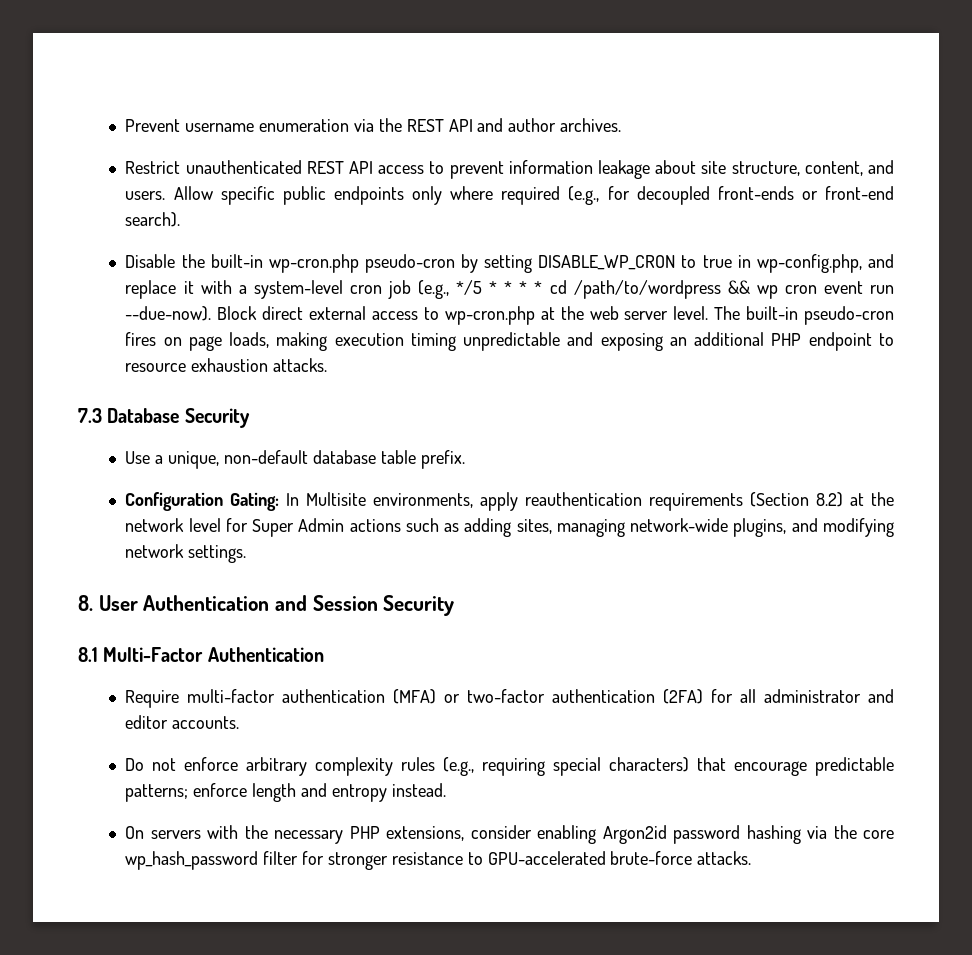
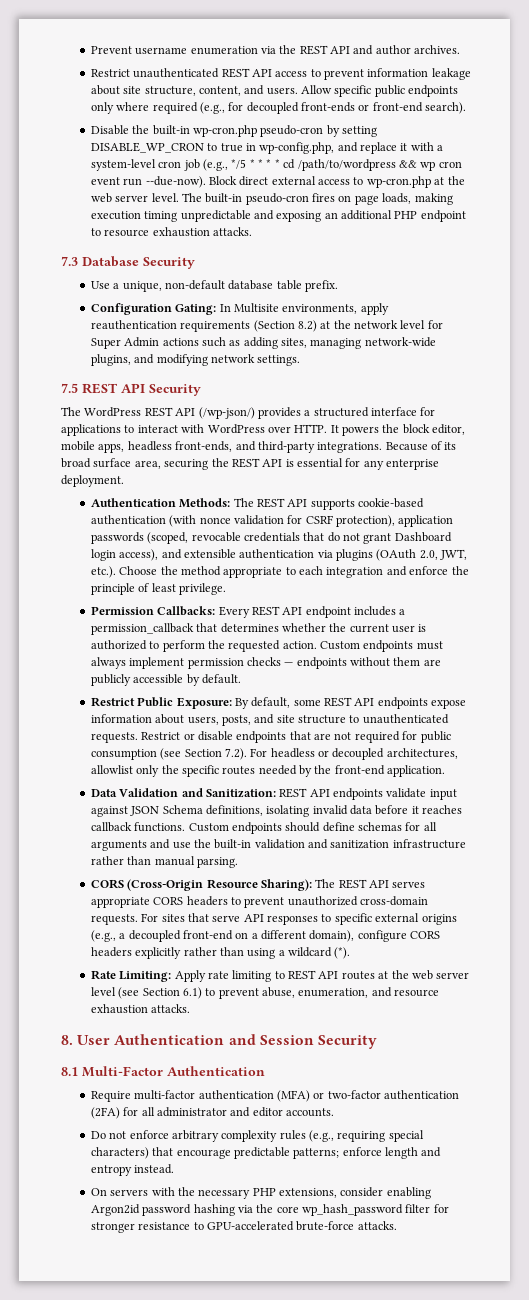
+ 7.5 REST API Security
+ The WordPress REST API (/wp-json/) provides a structured interface for applications to interact with WordPress over HTTP. It powers the block editor, mobile apps, headless front-ends, and third-party integrations. Because of its broad surface area, securing the REST API is essential for any enterprise deployment.
+ Authentication Methods: The REST API supports cookie-based authentication (with nonce validation for CSRF protection), application passwords (scoped, revocable credentials that do not grant Dashboard login access), and extensible authentication via plugins (OAuth 2.0, JWT, etc.). Choose the method appropriate to each integration and enforce the principle of least privilege.
+ Permission Callbacks: Every REST API endpoint includes a permission_callback that determines whether the current user is authorized to perform the requested action. Custom endpoints must always implement permission checks — endpoints without them are publicly accessible by default.
+ Restrict Public Exposure: By default, some REST API endpoints expose information about users, posts, and site structure to unauthenticated requests. Restrict or disable endpoints that are not required for public consumption (see Section 7.2). For headless or decoupled architectures, allowlist only the specific routes needed by the front-end application.
+ Data Validation and Sanitization: REST API endpoints validate input against JSON Schema definitions, isolating invalid data before it reaches callback functions. Custom endpoints should define schemas for all arguments and use the built-in validation and sanitization infrastructure rather than manual parsing.
+ CORS (Cross-Origin Resource Sharing): The REST API serves appropriate CORS headers to prevent unauthorized cross-domain requests. For sites that serve API responses to specific external origins (e.g., a decoupled front-end on a different domain), configure CORS headers explicitly rather than using a wildcard (*).
+ Rate Limiting: Apply rate limiting to REST API routes at the web server level (see Section 6.1) to prevent abuse, enumeration, and resource exhaustion attacks.

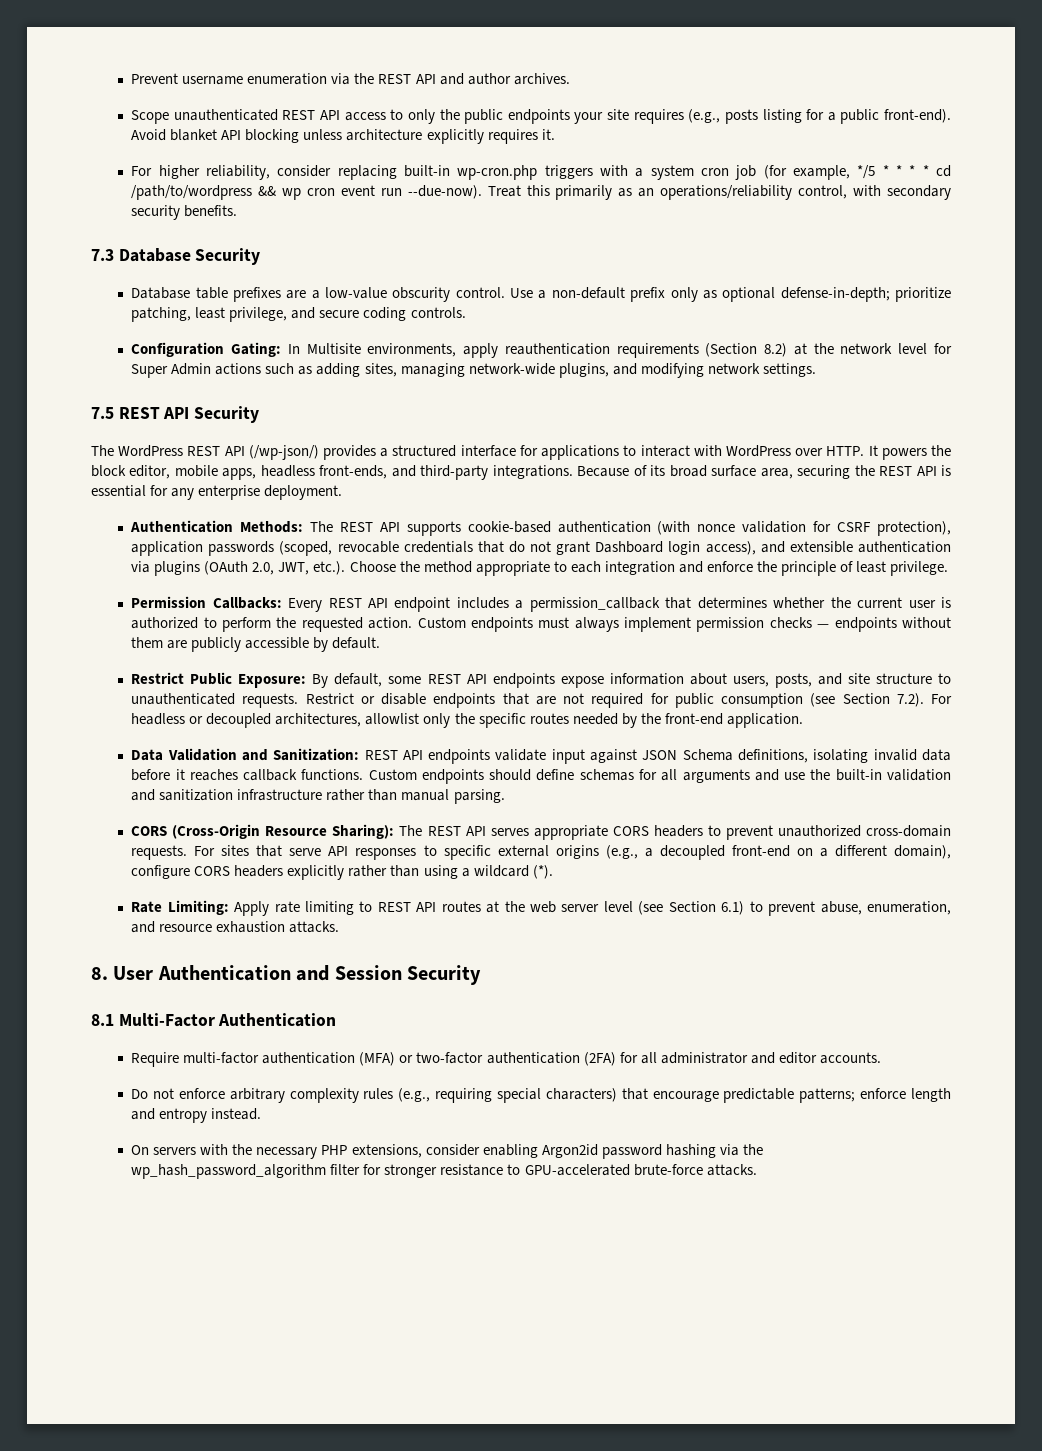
- Restrict unauthenticated REST API access to prevent information leakage about site structure, content, and users. Allow specific public endpoints only where required (e.g., for decoupled front-ends or front-end search).
- Disable the built-in wp-cron.php pseudo-cron by setting DISABLE_WP_CRON to true in wp-config.php, and replace it with a system-level cron job (e.g., */5 * * * * cd /path/to/wordpress && wp cron event run --due-now).
+ Scope unauthenticated REST API access to only the public endpoints your site requires (e.g., posts listing for a public front-end). Avoid blanket API blocking unless architecture explicitly requires it.
+ For higher reliability, consider replacing built-in wp-cron.php triggers with a system cron job (for example, */5 * * * * cd /path/to/wordpress && wp cron event run --due-now).
- Block direct external access to wp-cron.php at the web server level. The built-in pseudo-cron fires on page loads, making execution timing unpredictable and exposing an additional PHP endpoint to resource exhaustion attacks.
+ Treat this primarily as an operations/reliability control, with secondary security benefits.
  7.3 Database Security
- Use a unique, non-default database table prefix.
+ Database table prefixes are a low-value obscurity control. Use a non-default prefix only as optional defense-in-depth; prioritize patching, least privilege, and secure coding controls.
- On servers with the necessary PHP extensions, consider enabling Argon2id password hashing via the core wp_hash_password filter for stronger resistance to GPU-accelerated brute-force attacks.
+ On servers with the necessary PHP extensions, consider enabling Argon2id password hashing via the wp_hash_password_algorithm filter for stronger resistance to GPU-accelerated brute-force attacks.

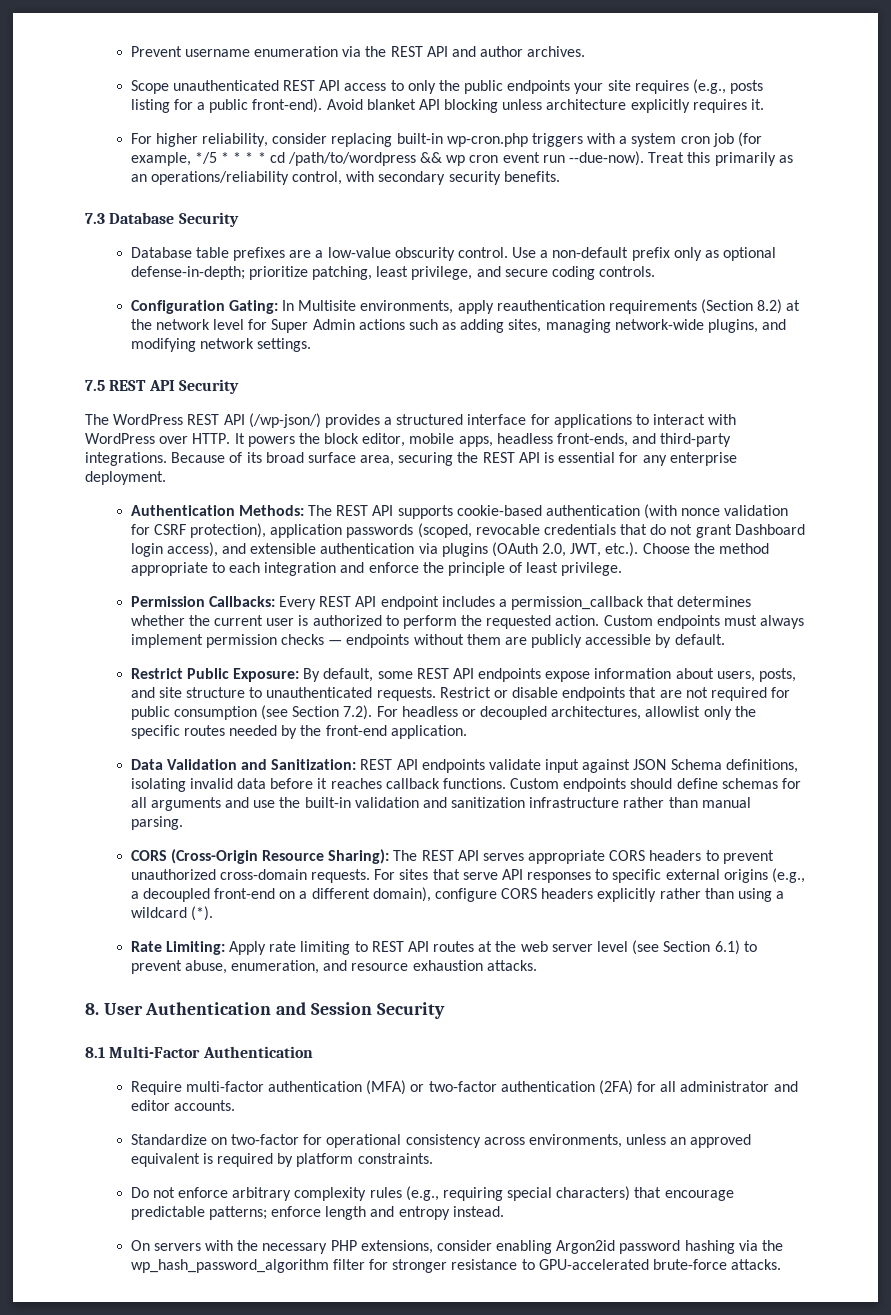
+ Standardize on two-factor for operational consistency across environments, unless an approved equivalent is required by platform constraints.

